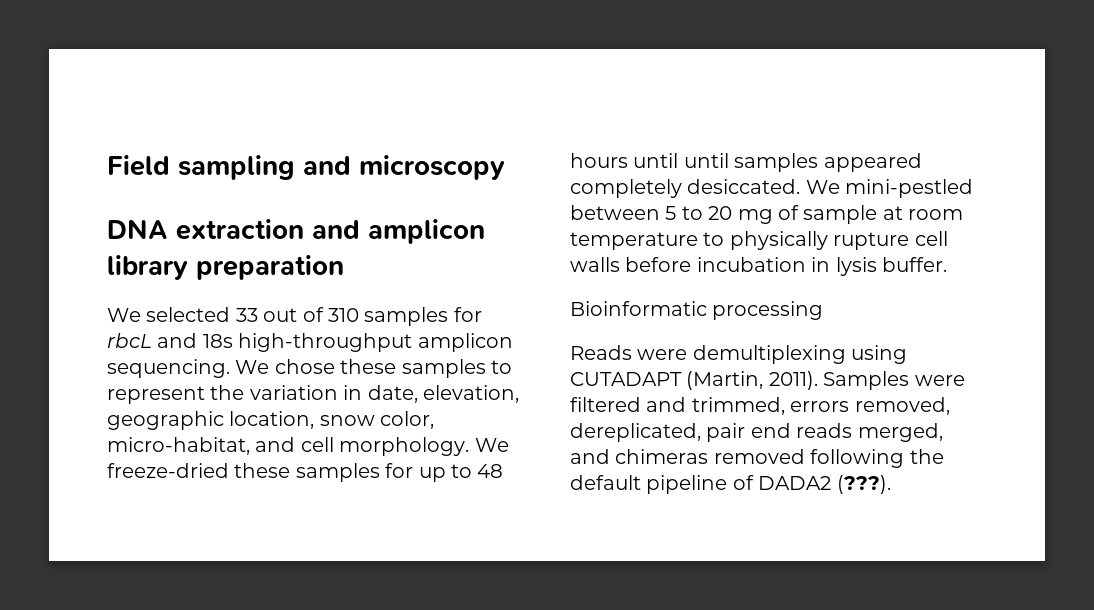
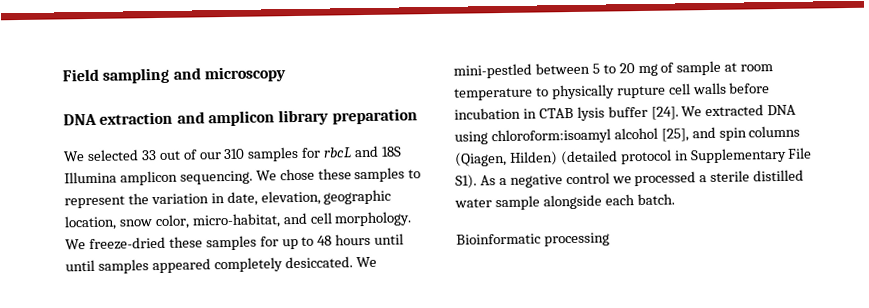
- We selected 33 out of 310 samples for rbcL and 18s high-throughput amplicon sequencing.
+ We selected 33 out of our 310 samples for rbcL and 18S Illumina amplicon sequencing.
- We mini-pestled between 5 to 20 mg of sample at room temperature to physically rupture cell walls before incubation in lysis buffer.
+ We mini-pestled between 5 to 20 mg of sample at room temperature to physically rupture cell walls before incubation in CTAB lysis buffer [24]. We extracted DNA using chloroform:isoamyl alcohol [25], and spin columns (Qiagen, Hilden) (detailed protocol in Supplementary File S1). As a negative control we processed a sterile distilled water sample alongside each batch.
  Bioinformatic processing
- Reads were demultiplexing using CUTADAPT (Martin, 2011). Samples were filtered and trimmed, errors removed, dereplicated, pair end reads merged, and chimeras removed following the default pipeline of DADA2 (???).

